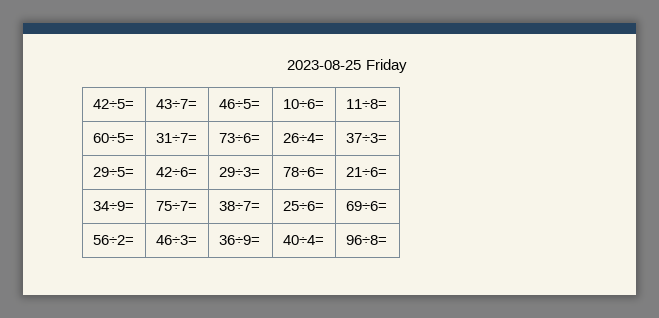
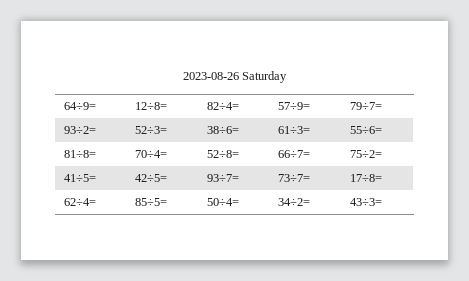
- 2023-08-25 Friday
- 42÷5= | 43÷7= | 46÷5= | 10÷6= | 11÷8=
- 60÷5= | 31÷7= | 73÷6= | 26÷4= | 37÷3=
- 29÷5= | 42÷6= | 29÷3= | 78÷6= | 21÷6=
- 34÷9= | 75÷7= | 38÷7= | 25÷6= | 69÷6=
- 56÷2= | 46÷3= | 36÷9= | 40÷4= | 96÷8=
+ 2023-08-26 Saturday
+ 64÷9= | 12÷8= | 82÷4= | 57÷9= | 79÷7=
+ 93÷2= | 52÷3= | 38÷6= | 61÷3= | 55÷6=
+ 81÷8= | 70÷4= | 52÷8= | 66÷7= | 75÷2=
+ 41÷5= | 42÷5= | 93÷7= | 73÷7= | 17÷8=
+ 62÷4= | 85÷5= | 50÷4= | 34÷2= | 43÷3=

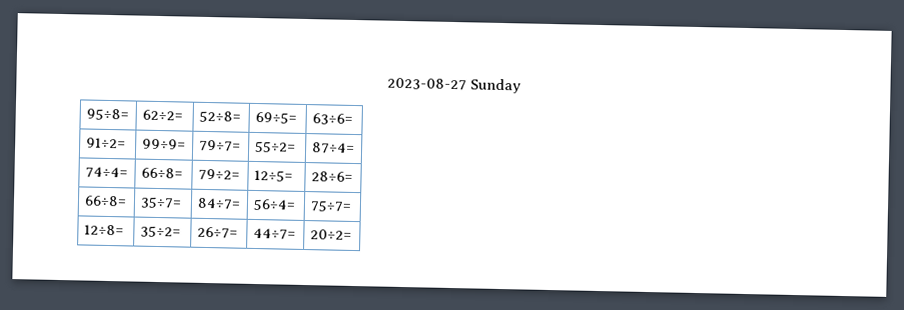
- 2023-08-26 Saturday
- 64÷9= | 12÷8= | 82÷4= | 57÷9= | 79÷7=
- 93÷2= | 52÷3= | 38÷6= | 61÷3= | 55÷6=
- 81÷8= | 70÷4= | 52÷8= | 66÷7= | 75÷2=
- 41÷5= | 42÷5= | 93÷7= | 73÷7= | 17÷8=
- 62÷4= | 85÷5= | 50÷4= | 34÷2= | 43÷3=
+ 2023-08-27 Sunday
+ 95÷8= | 62÷2= | 52÷8= | 69÷5= | 63÷6=
+ 91÷2= | 99÷9= | 79÷7= | 55÷2= | 87÷4=
+ 74÷4= | 66÷8= | 79÷2= | 12÷5= | 28÷6=
+ 66÷8= | 35÷7= | 84÷7= | 56÷4= | 75÷7=
+ 12÷8= | 35÷2= | 26÷7= | 44÷7= | 20÷2=

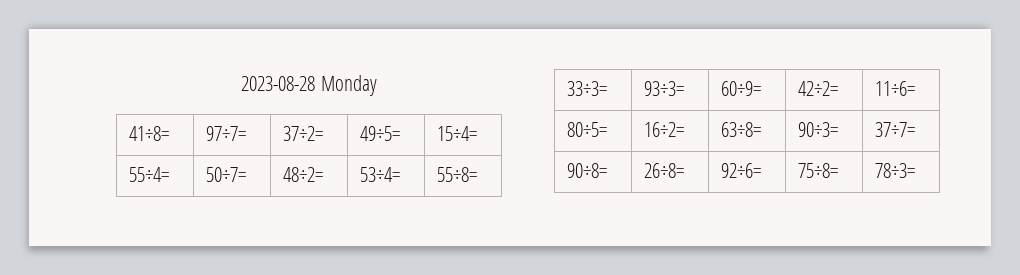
- 2023-08-27 Sunday
- 95÷8= | 62÷2= | 52÷8= | 69÷5= | 63÷6=
- 91÷2= | 99÷9= | 79÷7= | 55÷2= | 87÷4=
- 74÷4= | 66÷8= | 79÷2= | 12÷5= | 28÷6=
- 66÷8= | 35÷7= | 84÷7= | 56÷4= | 75÷7=
- 12÷8= | 35÷2= | 26÷7= | 44÷7= | 20÷2=
+ 2023-08-28 Monday
+ 41÷8= | 97÷7= | 37÷2= | 49÷5= | 15÷4=
+ 55÷4= | 50÷7= | 48÷2= | 53÷4= | 55÷8=
+ 33÷3= | 93÷3= | 60÷9= | 42÷2= | 11÷6=
+ 80÷5= | 16÷2= | 63÷8= | 90÷3= | 37÷7=
+ 90÷8= | 26÷8= | 92÷6= | 75÷8= | 78÷3=

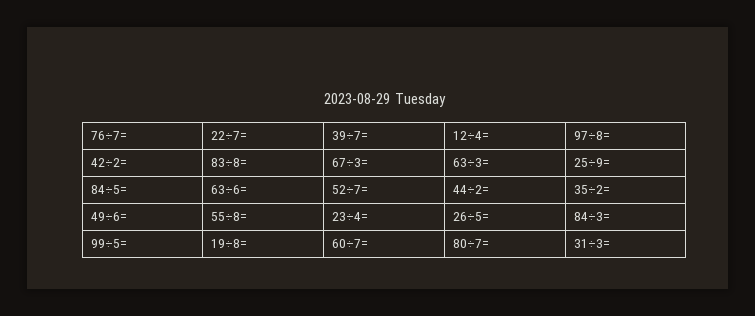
- 2023-08-28 Monday
- 41÷8= | 97÷7= | 37÷2= | 49÷5= | 15÷4=
- 55÷4= | 50÷7= | 48÷2= | 53÷4= | 55÷8=
- 33÷3= | 93÷3= | 60÷9= | 42÷2= | 11÷6=
- 80÷5= | 16÷2= | 63÷8= | 90÷3= | 37÷7=
- 90÷8= | 26÷8= | 92÷6= | 75÷8= | 78÷3=
+ 2023-08-29 Tuesday
+ 76÷7= | 22÷7= | 39÷7= | 12÷4= | 97÷8=
+ 42÷2= | 83÷8= | 67÷3= | 63÷3= | 25÷9=
+ 84÷5= | 63÷6= | 52÷7= | 44÷2= | 35÷2=
+ 49÷6= | 55÷8= | 23÷4= | 26÷5= | 84÷3=
+ 99÷5= | 19÷8= | 60÷7= | 80÷7= | 31÷3=

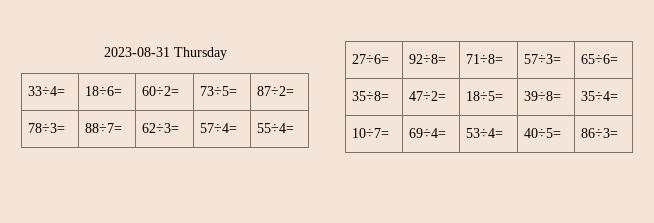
- 2023-08-29 Tuesday
- 76÷7= | 22÷7= | 39÷7= | 12÷4= | 97÷8=
- 42÷2= | 83÷8= | 67÷3= | 63÷3= | 25÷9=
- 84÷5= | 63÷6= | 52÷7= | 44÷2= | 35÷2=
- 49÷6= | 55÷8= | 23÷4= | 26÷5= | 84÷3=
- 99÷5= | 19÷8= | 60÷7= | 80÷7= | 31÷3=
+ 2023-08-31 Thursday
+ 33÷4= | 18÷6= | 60÷2= | 73÷5= | 87÷2=
+ 78÷3= | 88÷7= | 62÷3= | 57÷4= | 55÷4=
+ 27÷6= | 92÷8= | 71÷8= | 57÷3= | 65÷6=
+ 35÷8= | 47÷2= | 18÷5= | 39÷8= | 35÷4=
+ 10÷7= | 69÷4= | 53÷4= | 40÷5= | 86÷3=

